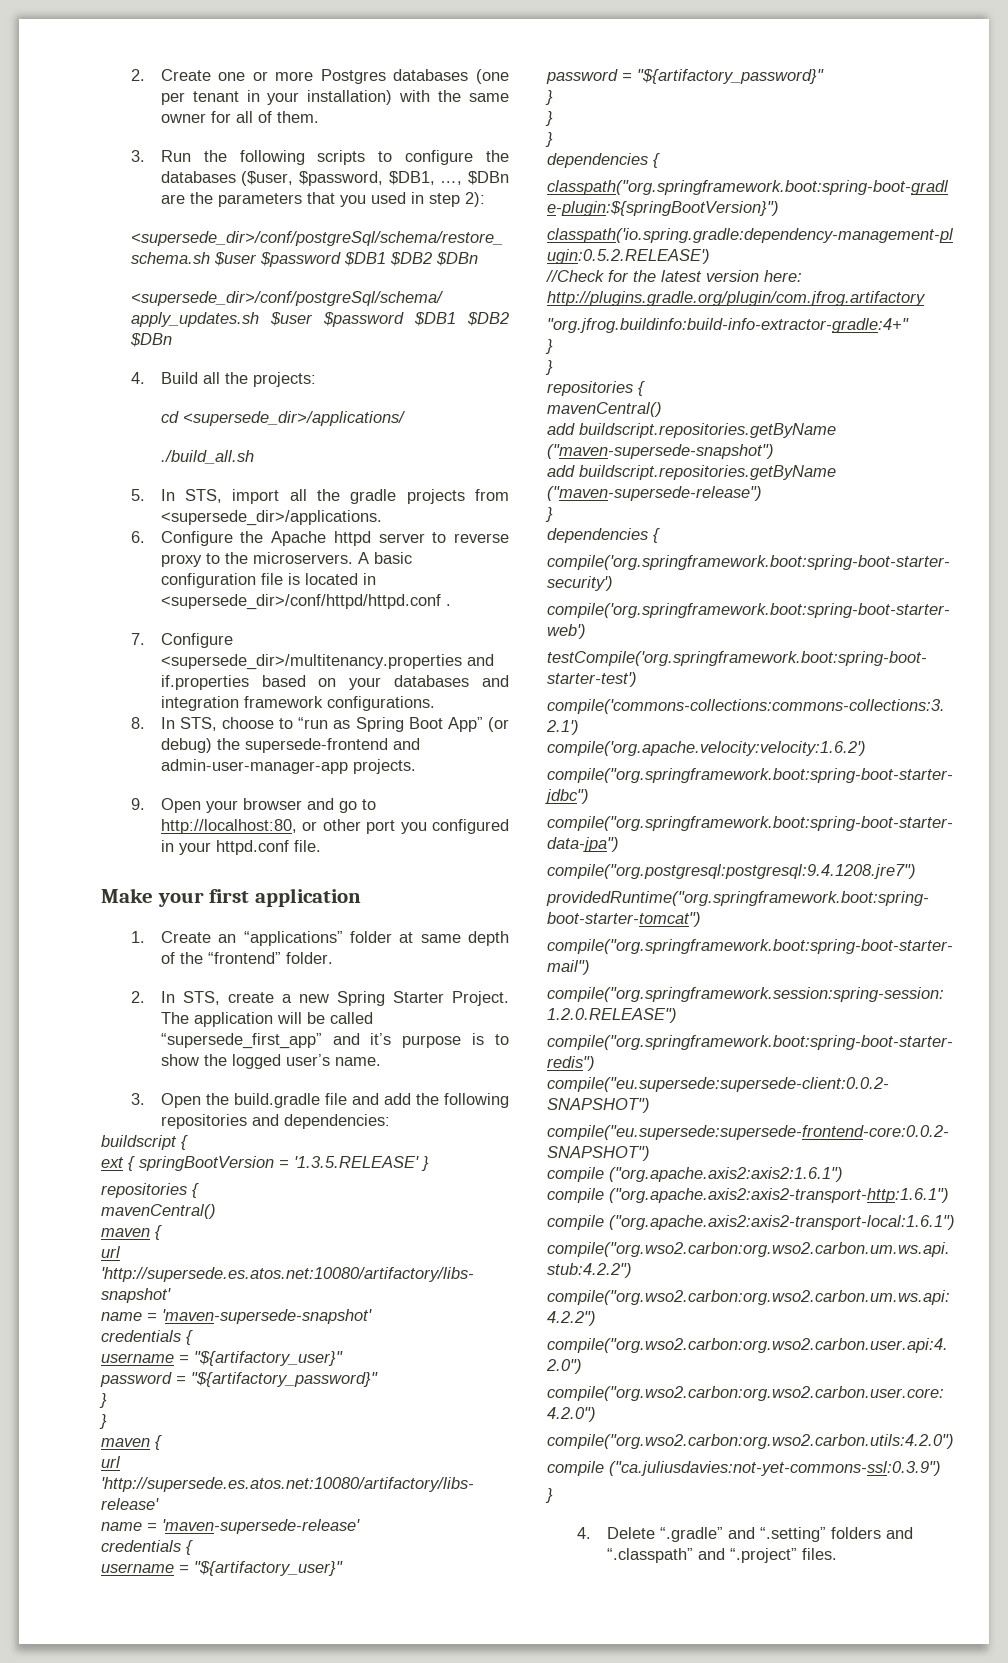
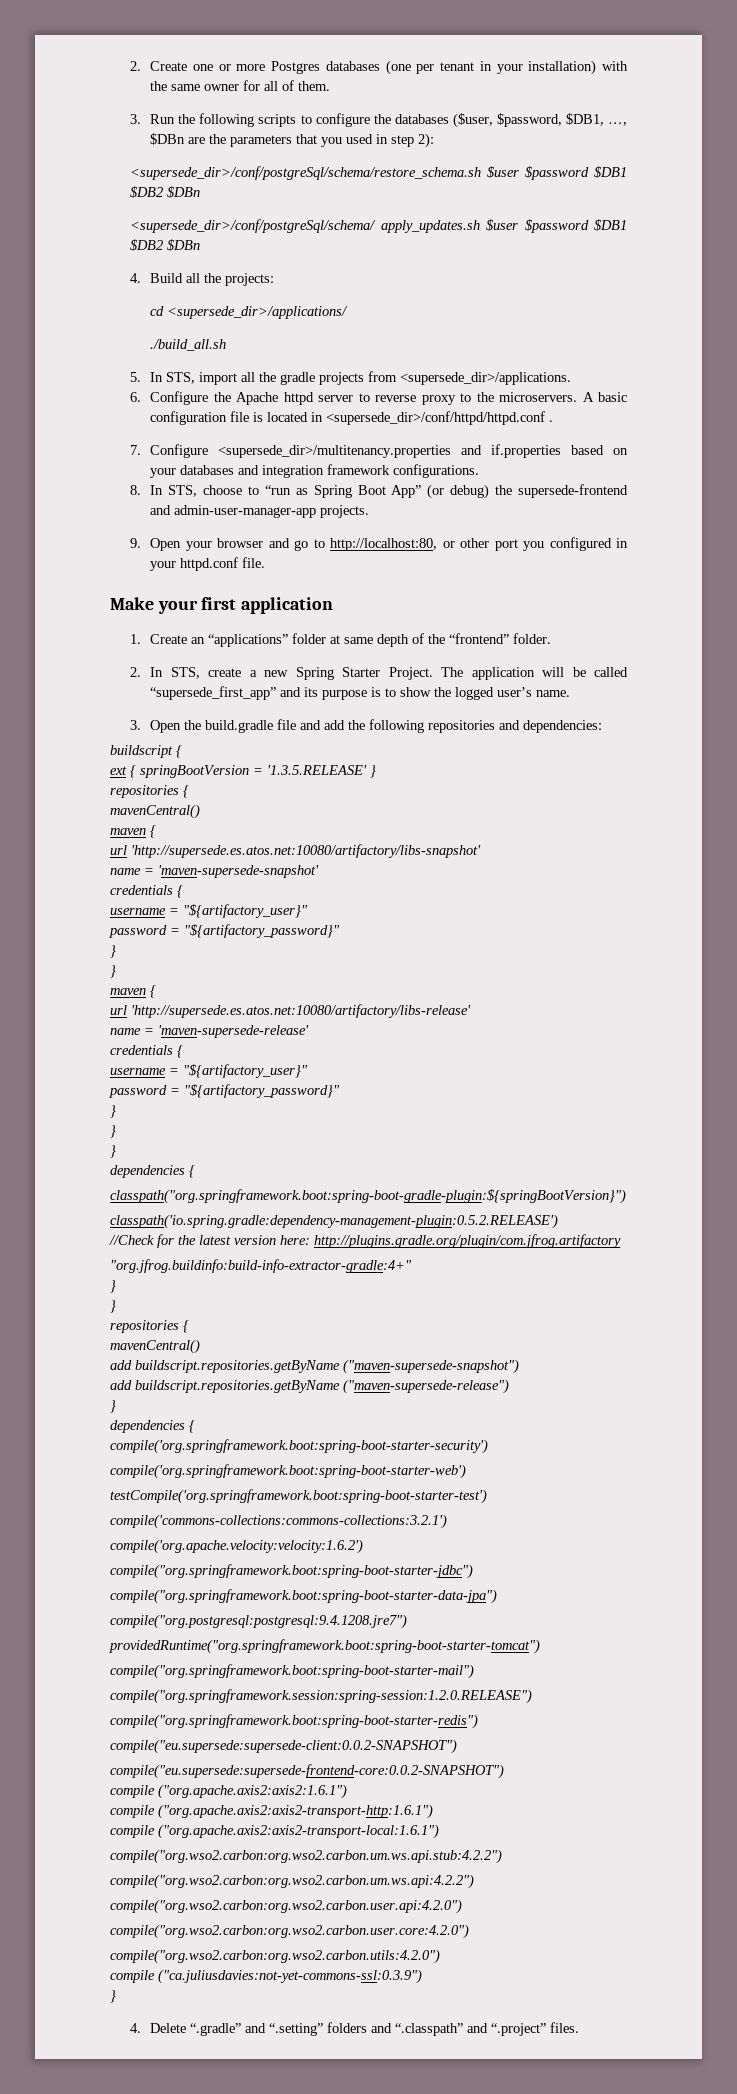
- The application will be called “supersede_first_app” and it’s purpose is to show the logged user’s name.
+ The application will be called “supersede_first_app” and its purpose is to show the logged user’s name.

